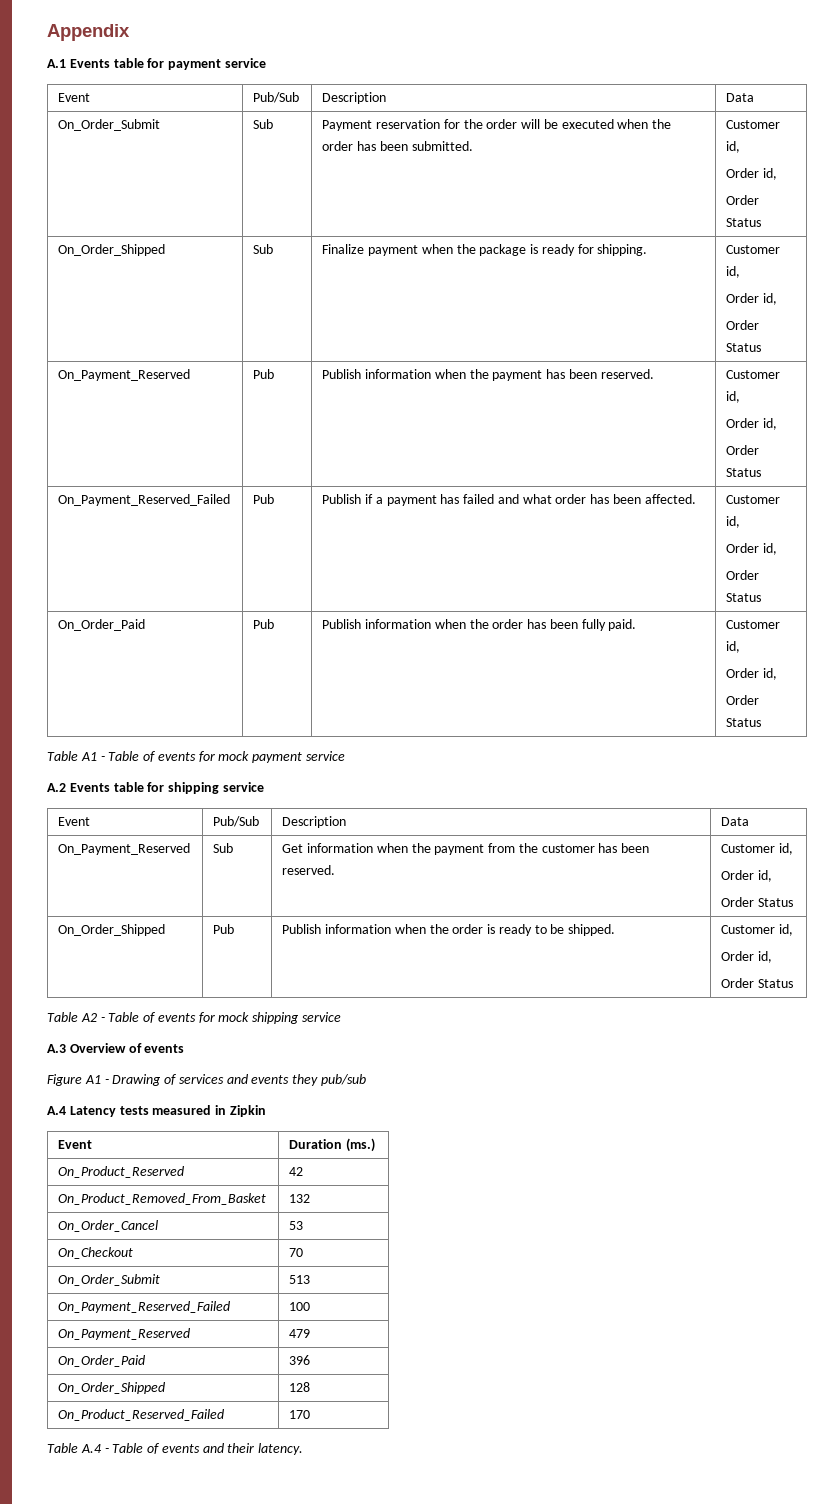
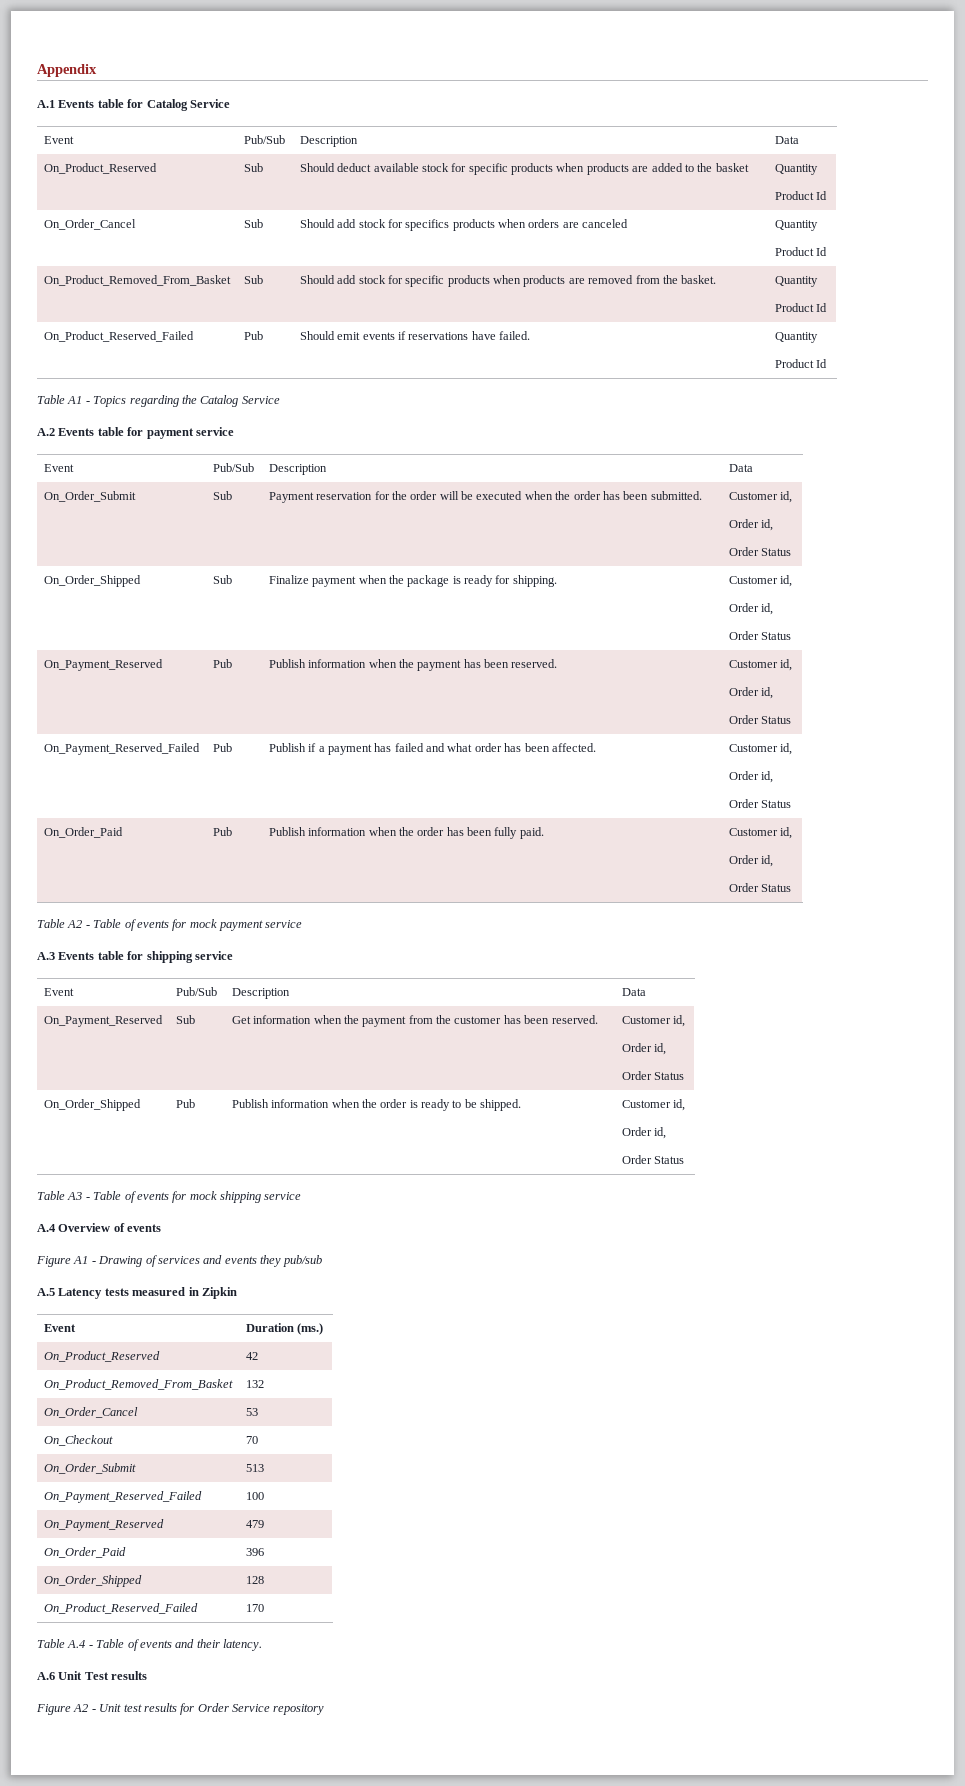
- A.1 Events table for payment service
+ A.1 Events table for Catalog Service
+ Event | Pub/Sub | Description | Data
+ On_Product_Reserved | Sub | Should deduct available stock for specific products when products are added to the basket | Quantity
+ Product Id
+ On_Order_Cancel | Sub | Should add stock for specifics products when orders are canceled | Quantity
+ Product Id
+ On_Product_Removed_From_Basket | Sub | Should add stock for specific products when products are removed from the basket. | Quantity
+ Product Id
+ On_Product_Reserved_Failed | Pub | Should emit events if reservations have failed. | Quantity
+ Product Id
+ Table A1 - Topics regarding the Catalog Service
+ A.2 Events table for payment service
- Table A1 - Table of events for mock payment service
+ Table A2 - Table of events for mock payment service
- A.2 Events table for shipping service
+ A.3 Events table for shipping service
- Table A2 - Table of events for mock shipping service
+ Table A3 - Table of events for mock shipping service
- A.3 Overview of events
+ A.4 Overview of events
- A.4 Latency tests measured in Zipkin
+ A.5 Latency tests measured in Zipkin
+ A.6 Unit Test results
+ Figure A2 - Unit test results for Order Service repository

